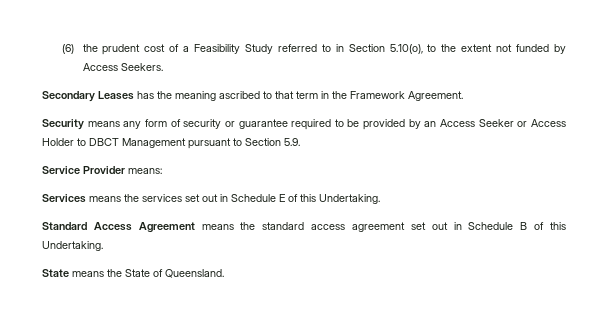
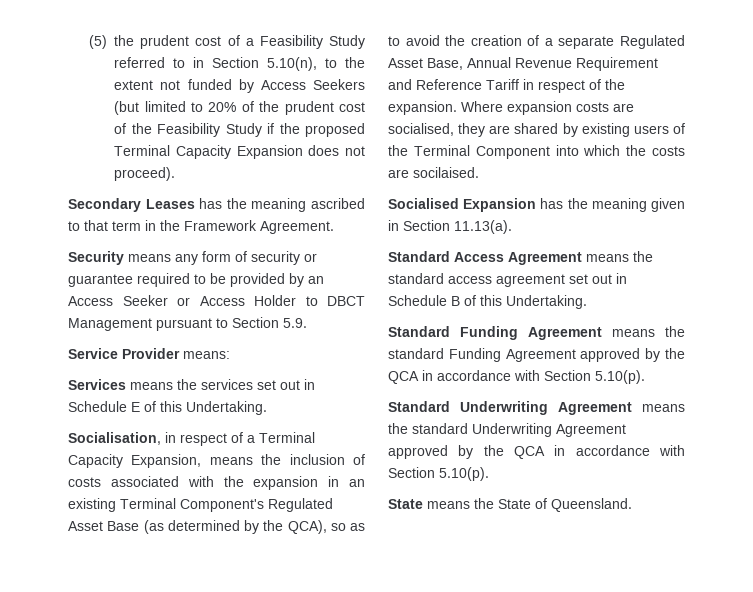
- (6) the prudent cost of a Feasibility Study referred to in Section 5.10(o), to the extent not funded by Access Seekers.
+ (5) the prudent cost of a Feasibility Study referred to in Section 5.10(n), to the extent not funded by Access Seekers (but limited to 20% of the prudent cost of the Feasibility Study if the proposed Terminal Capacity Expansion does not proceed).
+ Socialisation, in respect of a Terminal Capacity Expansion, means the inclusion of costs associated with the expansion in an existing Terminal Component's Regulated Asset Base (as determined by the QCA), so as to avoid the creation of a separate Regulated Asset Base, Annual Revenue Requirement and Reference Tariff in respect of the expansion. Where expansion costs are socialised, they are shared by existing users of the Terminal Component into which the costs are socilaised.
+ Socialised Expansion has the meaning given in Section 11.13(a).
+ Standard Funding Agreement means the standard Funding Agreement approved by the QCA in accordance with Section 5.10(p).
+ Standard Underwriting Agreement means the standard Underwriting Agreement approved by the QCA in accordance with Section 5.10(p).

